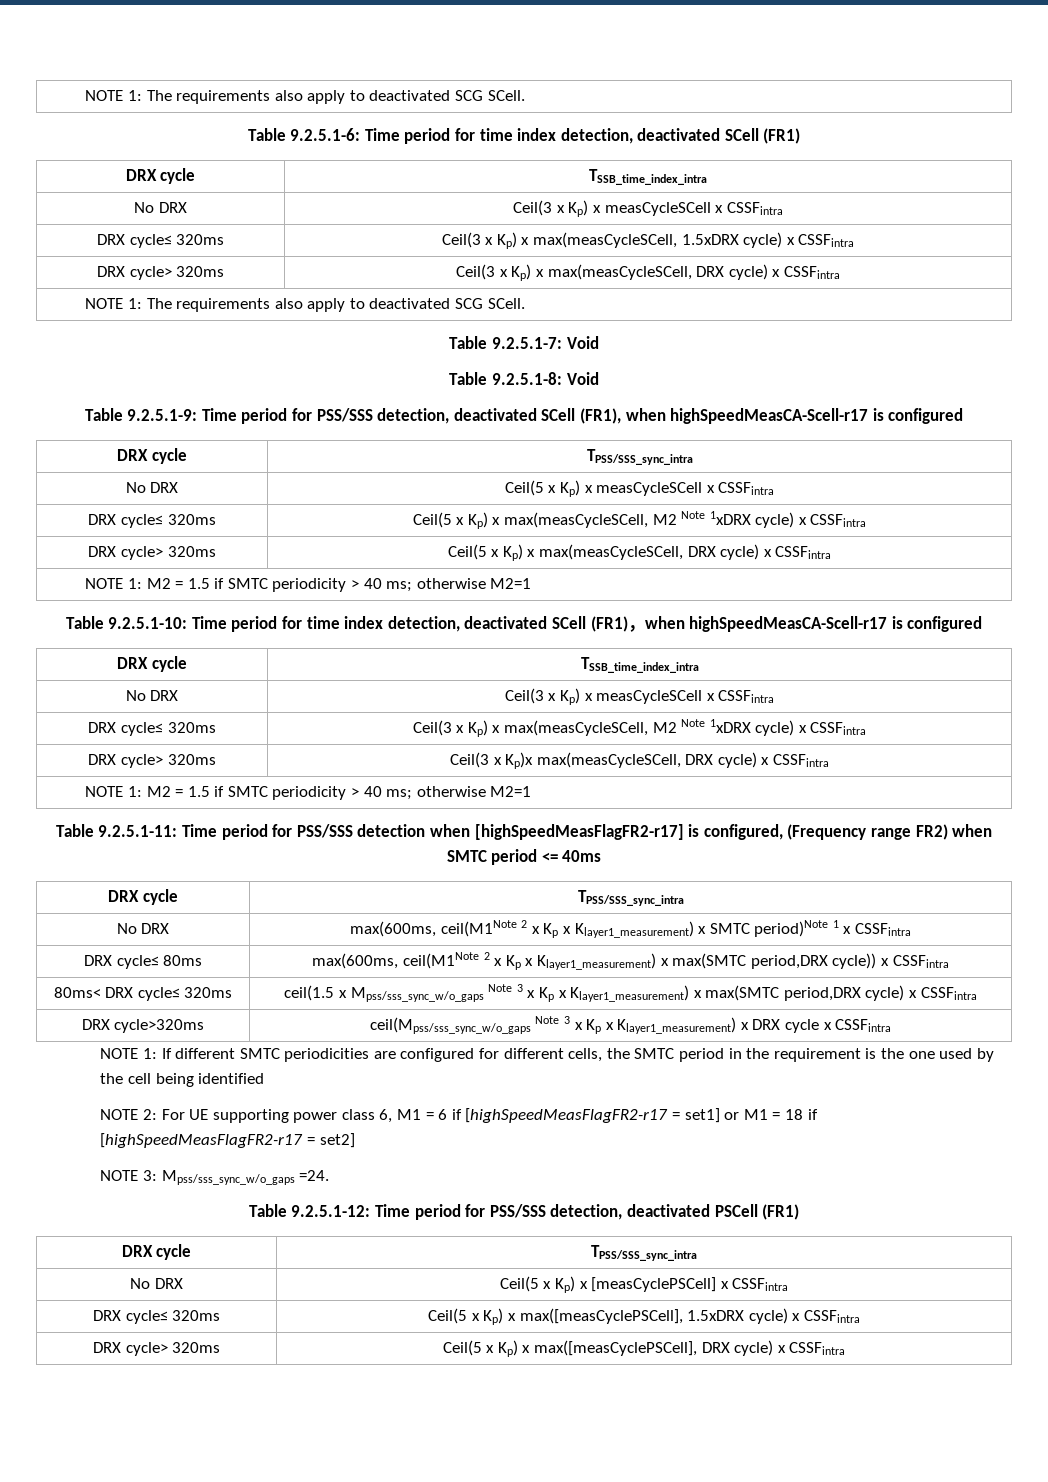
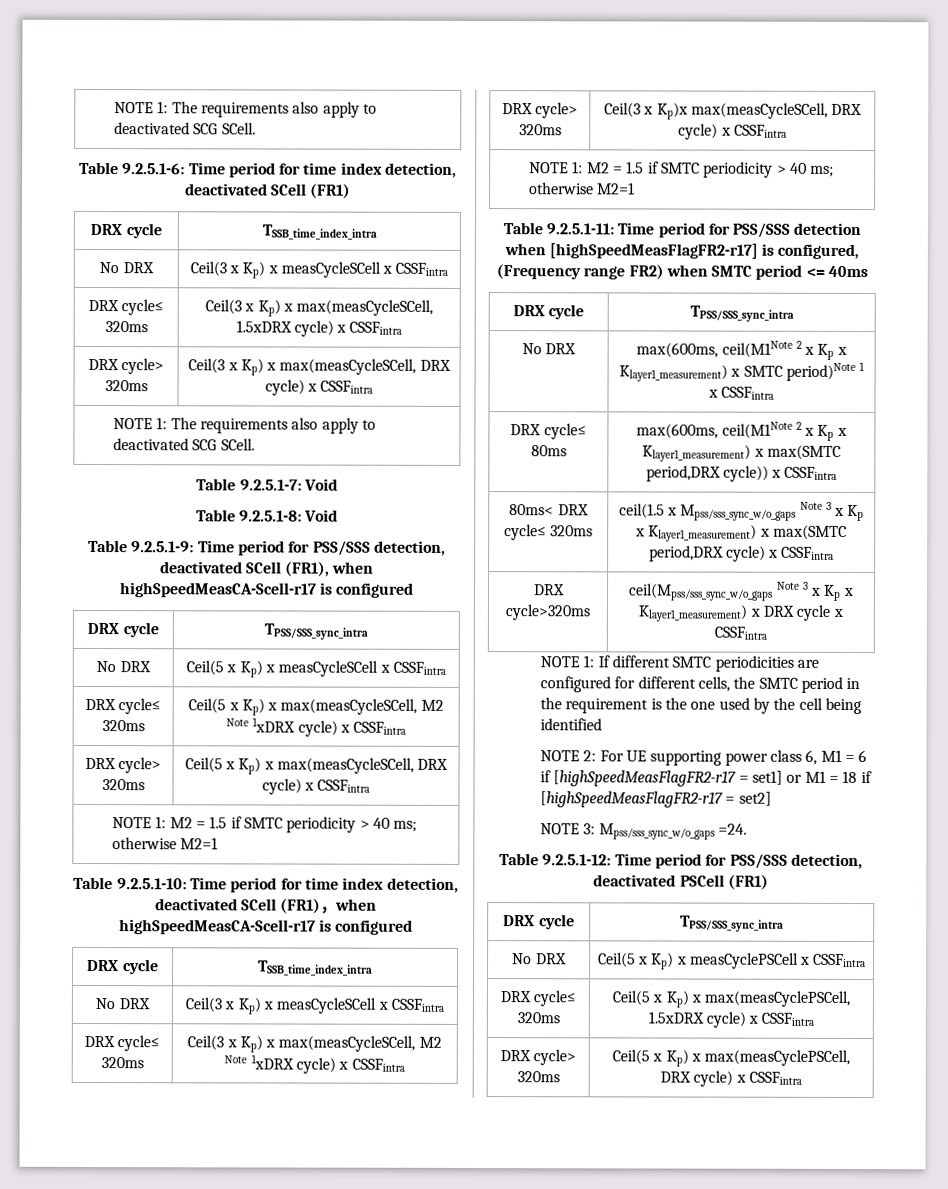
- No DRX | Ceil(5 x Kp) x [measCyclePSCell] x CSSFintra
- DRX cycle≤ 320ms | Ceil(5 x Kp) x max([measCyclePSCell], 1.5xDRX cycle) x CSSFintra
+ No DRX | Ceil(5 x Kp) x measCyclePSCell x CSSFintra
+ DRX cycle≤ 320ms | Ceil(5 x Kp) x max(measCyclePSCell, 1.5xDRX cycle) x CSSFintra
- DRX cycle> 320ms | Ceil(5 x Kp) x max([measCyclePSCell], DRX cycle) x CSSFintra
+ DRX cycle> 320ms | Ceil(5 x Kp) x max(measCyclePSCell, DRX cycle) x CSSFintra

